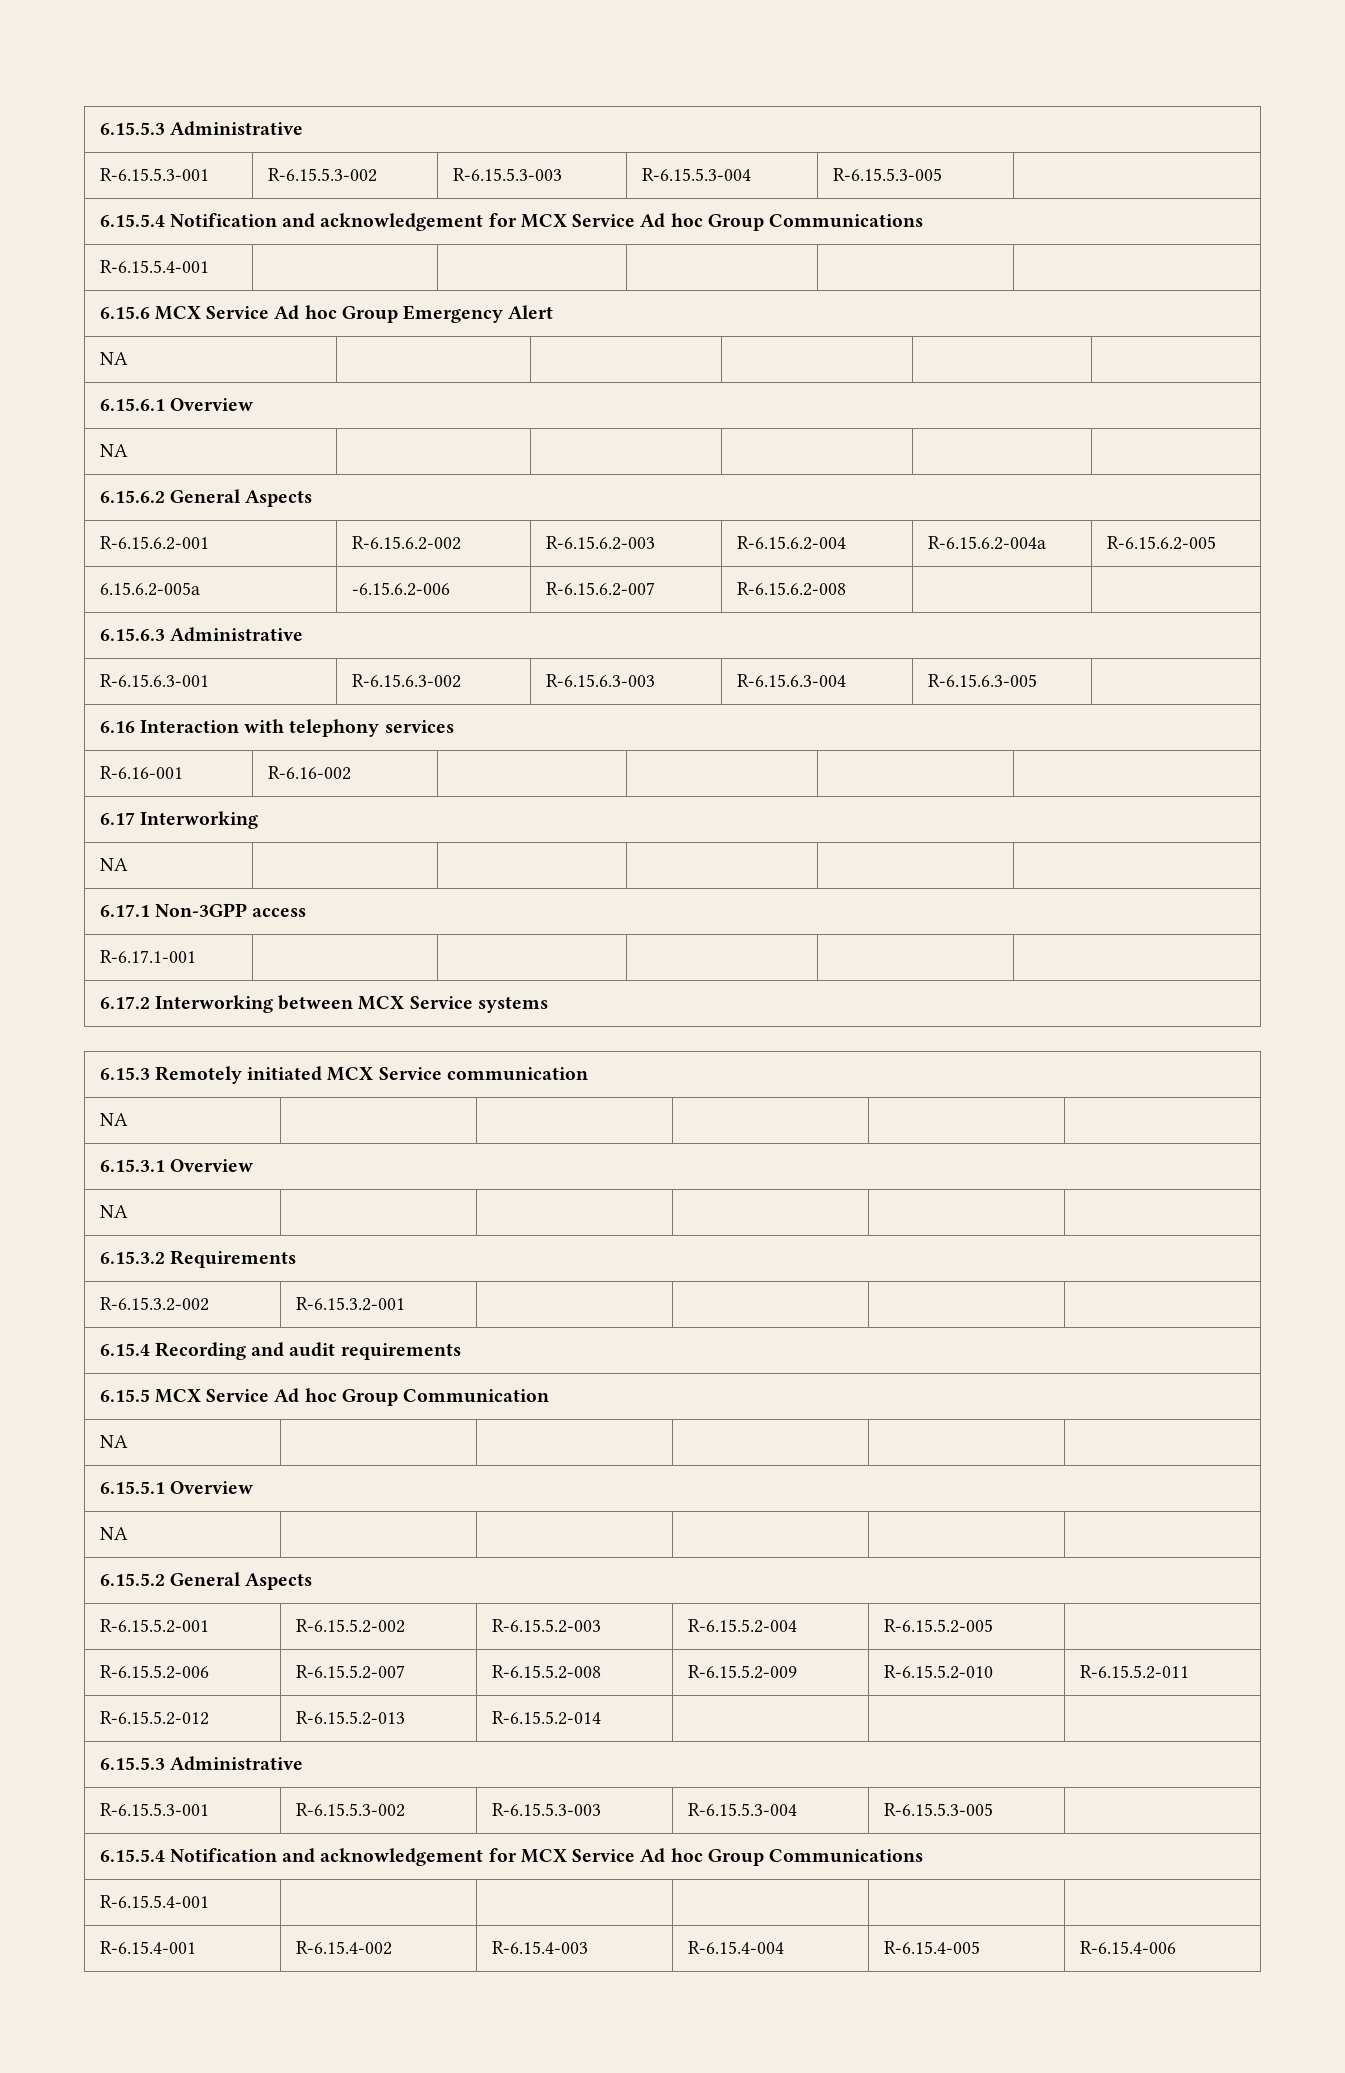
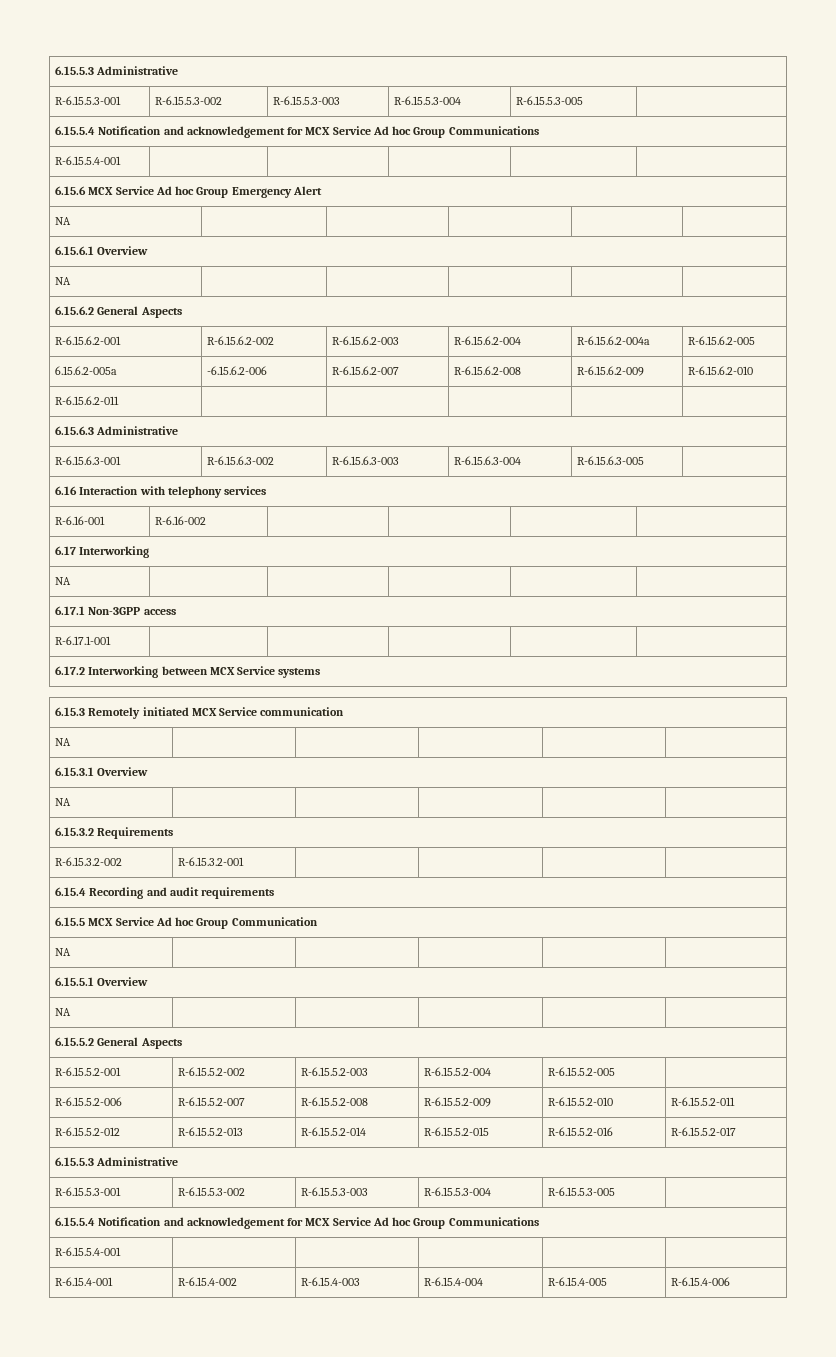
- 6.15.6.2-005a | -6.15.6.2-006 | R-6.15.6.2-007 | R-6.15.6.2-008 | |
+ 6.15.6.2-005a | -6.15.6.2-006 | R-6.15.6.2-007 | R-6.15.6.2-008 | R-6.15.6.2-009 | R-6.15.6.2-010
+ R-6.15.6.2-011 | | | | |
- R-6.15.5.2-012 | R-6.15.5.2-013 | R-6.15.5.2-014 | | |
+ R-6.15.5.2-012 | R-6.15.5.2-013 | R-6.15.5.2-014 | R-6.15.5.2-015 | R-6.15.5.2-016 | R-6.15.5.2-017

